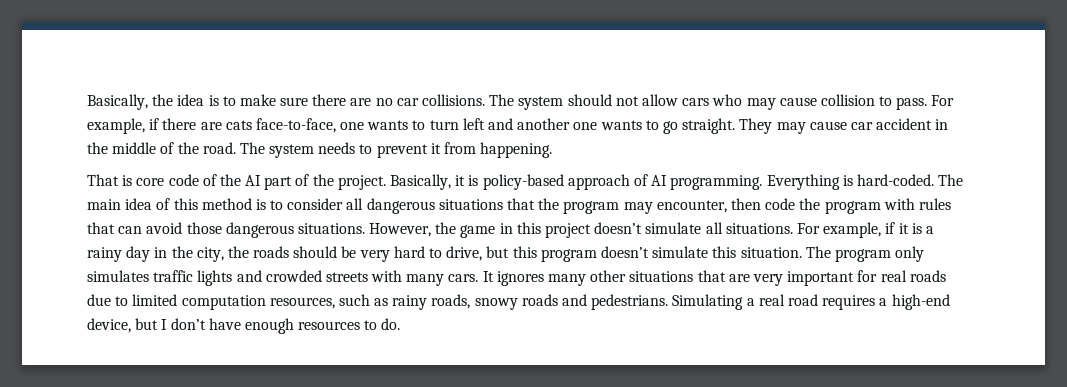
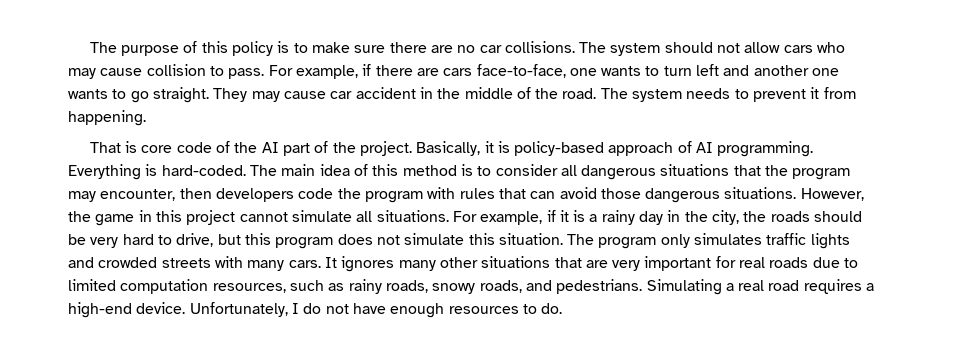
- Basically, the idea is to make sure there are no car collisions.
+ The purpose of this policy is to make sure there are no car collisions.
- For example, if there are cats face-to-face, one wants to turn left and another one wants to go straight.
+ For example, if there are cars face-to-face, one wants to turn left and another one wants to go straight.
- The main idea of this method is to consider all dangerous situations that the program may encounter, then code the program with rules that can avoid those dangerous situations.
+ The main idea of this method is to consider all dangerous situations that the program may encounter, then developers code the program with rules that can avoid those dangerous situations.
- However, the game in this project doesn’t simulate all situations.
+ However, the game in this project cannot simulate all situations.
- For example, if it is a rainy day in the city, the roads should be very hard to drive, but this program doesn’t simulate this situation.
+ For example, if it is a rainy day in the city, the roads should be very hard to drive, but this program does not simulate this situation.
- It ignores many other situations that are very important for real roads due to limited computation resources, such as rainy roads, snowy roads and pedestrians.
+ It ignores many other situations that are very important for real roads due to limited computation resources, such as rainy roads, snowy roads, and pedestrians.
- Simulating a real road requires a high-end device, but I don’t have enough resources to do.
+ Simulating a real road requires a high-end device. Unfortunately, I do not have enough resources to do.

